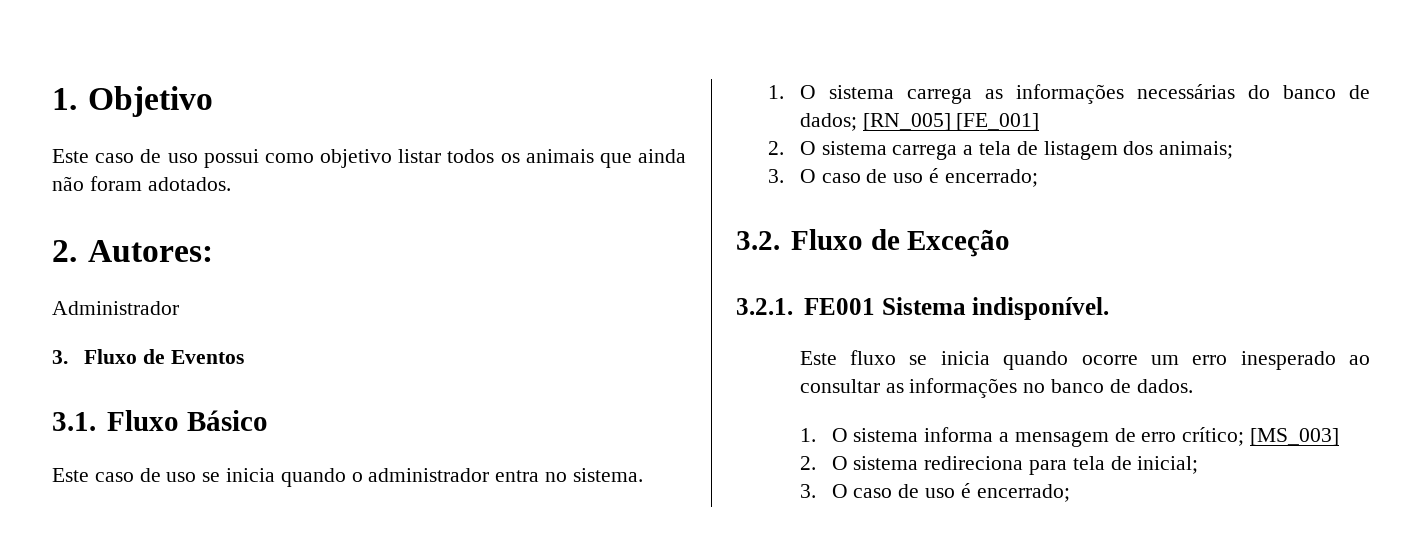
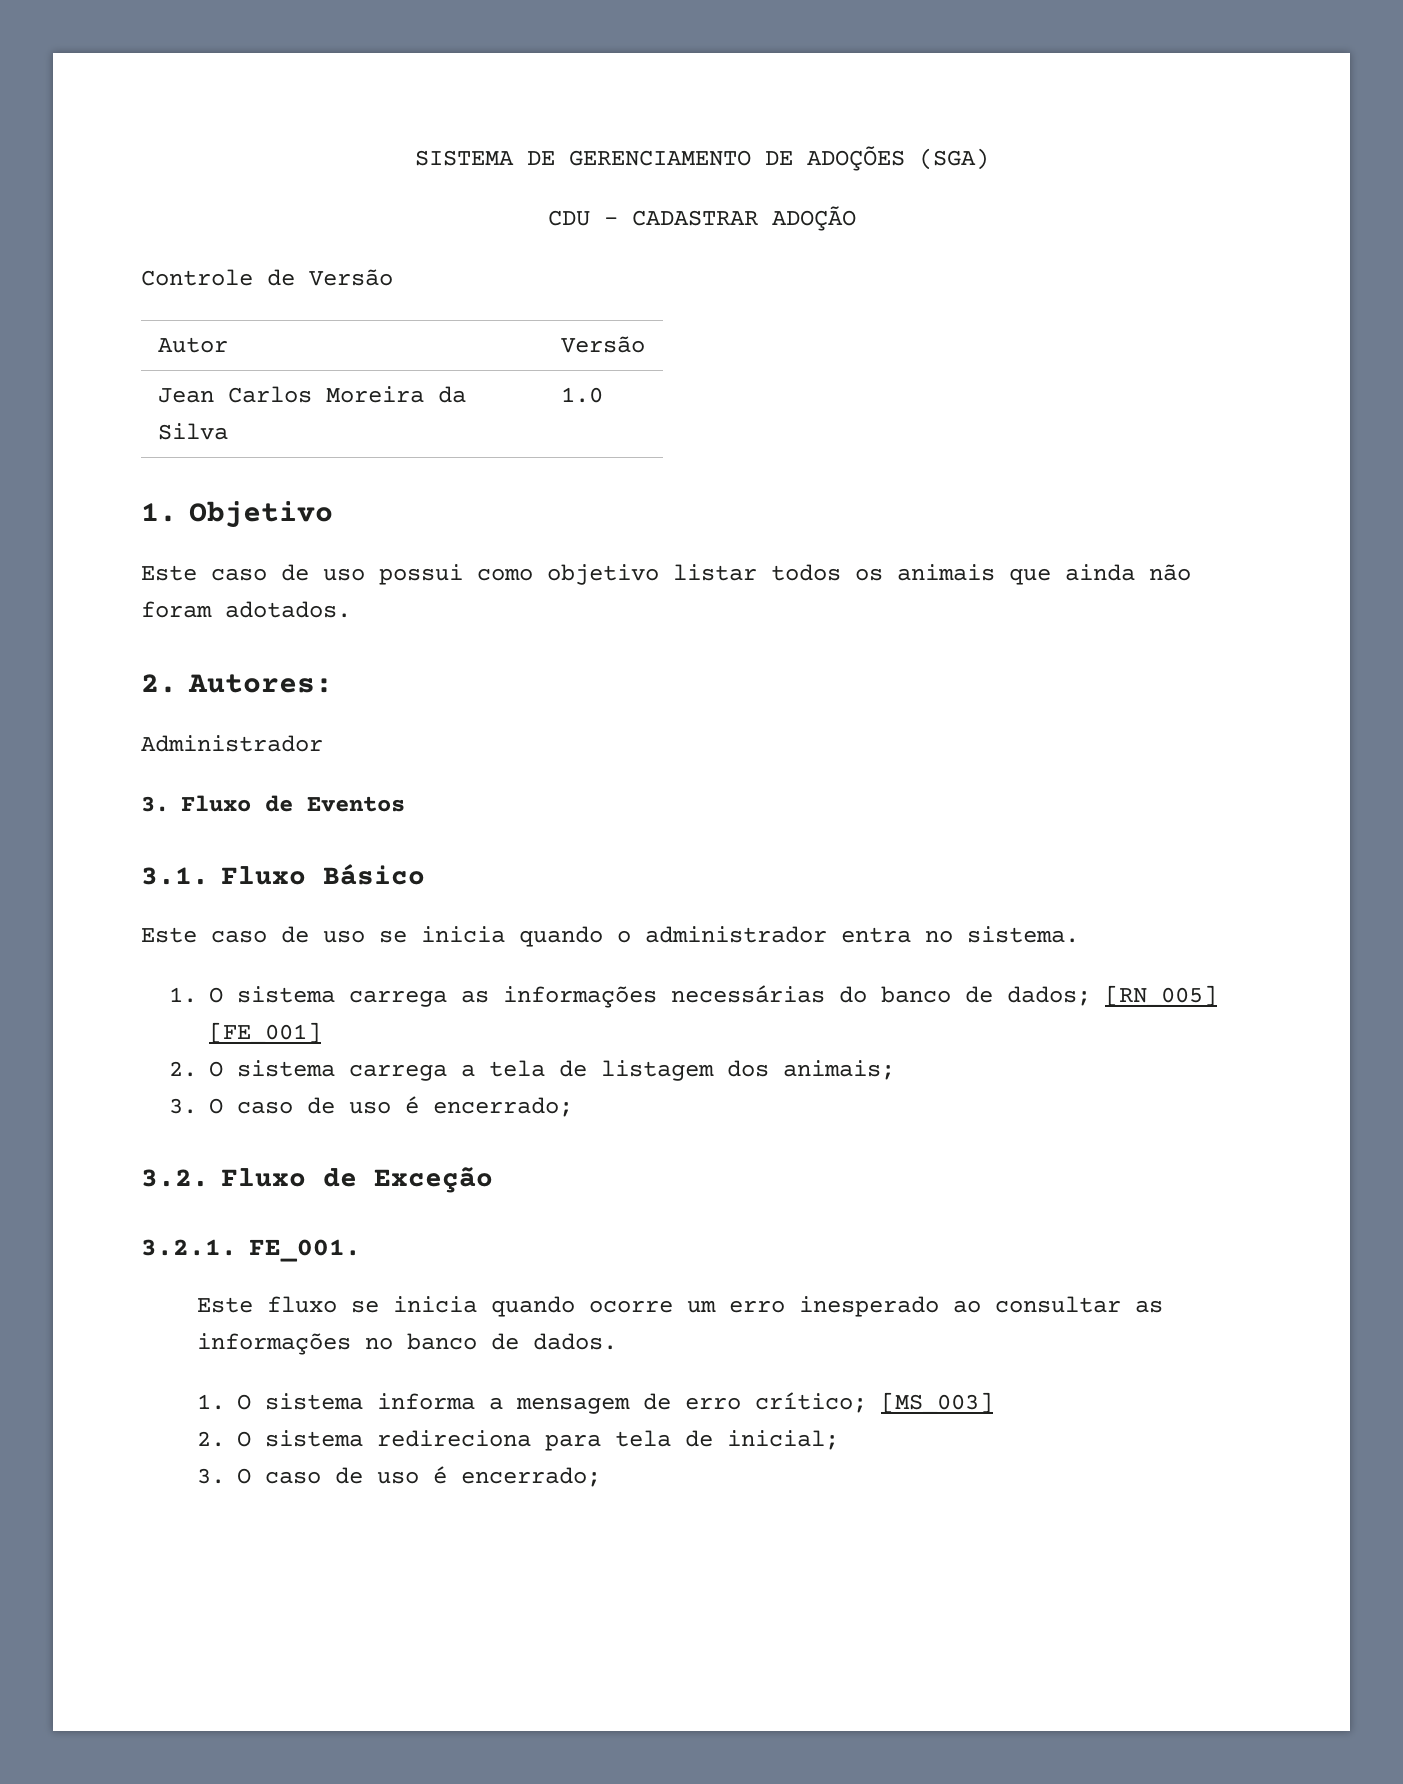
+ SISTEMA DE GERENCIAMENTO DE ADOÇÕES (SGA)
+ CDU – CADASTRAR ADOÇÃO
+ Controle de Versão
+ Autor | Versão
+ Jean Carlos Moreira da Silva | 1.0
- 3.2.1. FE001 Sistema indisponível.
+ 3.2.1. FE_001.

